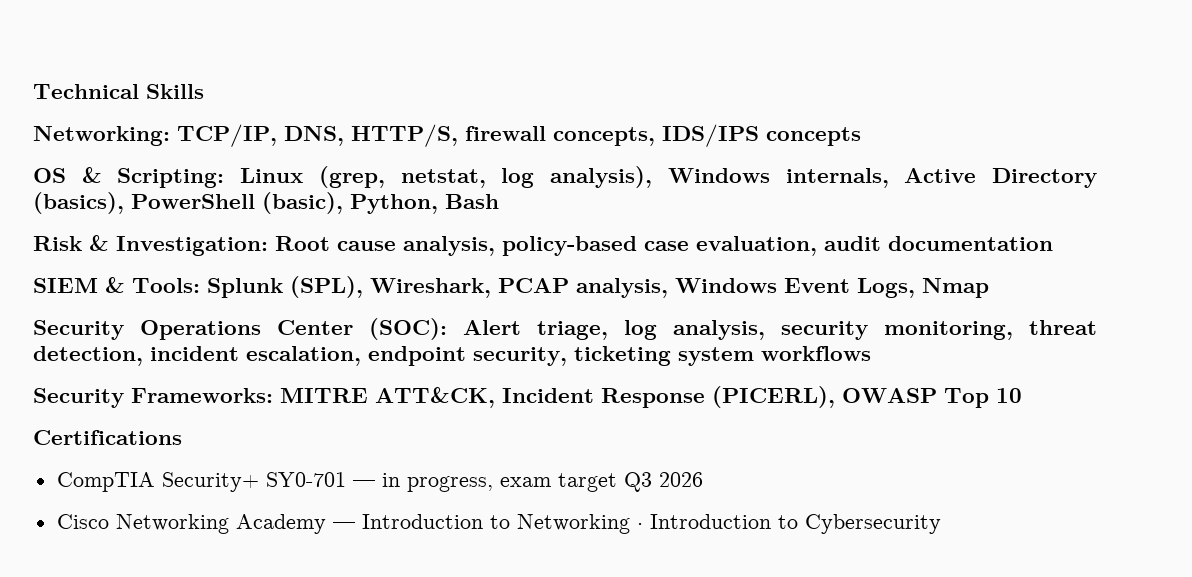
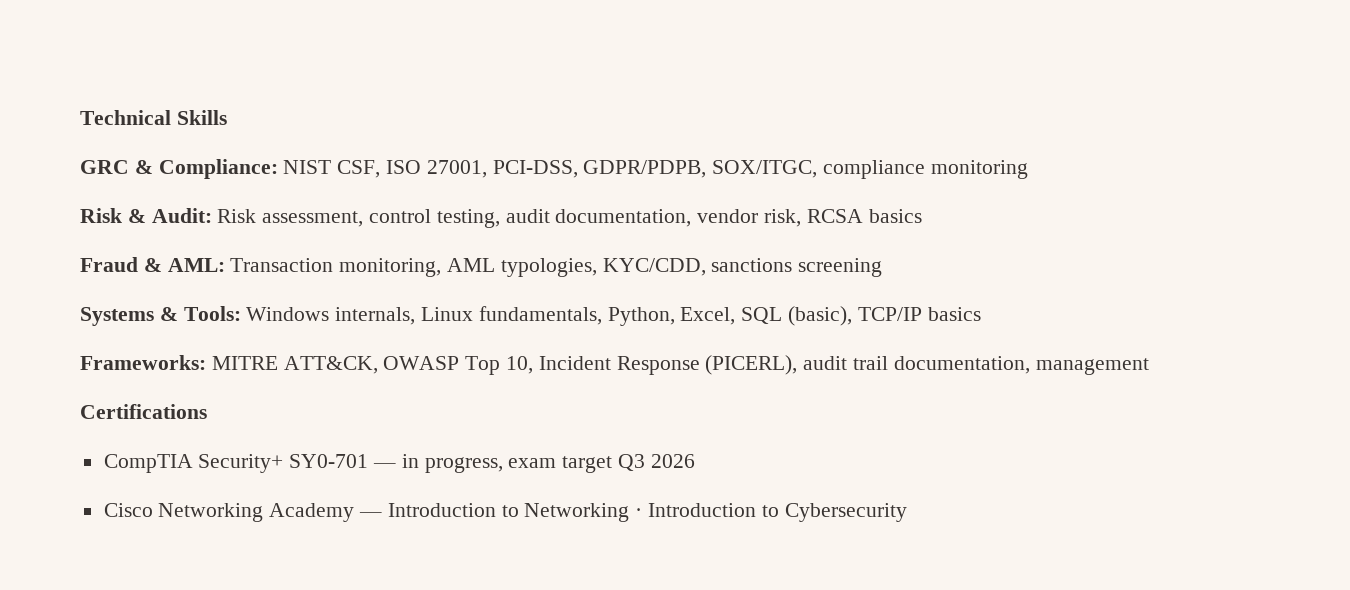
- Networking: TCP/IP, DNS, HTTP/S, firewall concepts, IDS/IPS concepts
- OS & Scripting: Linux (grep, netstat, log analysis), Windows internals, Active Directory (basics), PowerShell (basic), Python, Bash
- Risk & Investigation: Root cause analysis, policy-based case evaluation, audit documentation
- SIEM & Tools: Splunk (SPL), Wireshark, PCAP analysis, Windows Event Logs, Nmap
- Security Operations Center (SOC): Alert triage, log analysis, security monitoring, threat detection, incident escalation, endpoint security, ticketing system workflows
- Security Frameworks: MITRE ATT&CK, Incident Response (PICERL), OWASP Top 10
+ GRC & Compliance: NIST CSF, ISO 27001, PCI-DSS, GDPR/PDPB, SOX/ITGC, compliance monitoring
+ Risk & Audit: Risk assessment, control testing, audit documentation, vendor risk, RCSA basics
+ Fraud & AML: Transaction monitoring, AML typologies, KYC/CDD, sanctions screening
+ Systems & Tools: Windows internals, Linux fundamentals, Python, Excel, SQL (basic), TCP/IP basics
+ Frameworks: MITRE ATT&CK, OWASP Top 10, Incident Response (PICERL), audit trail documentation, management

